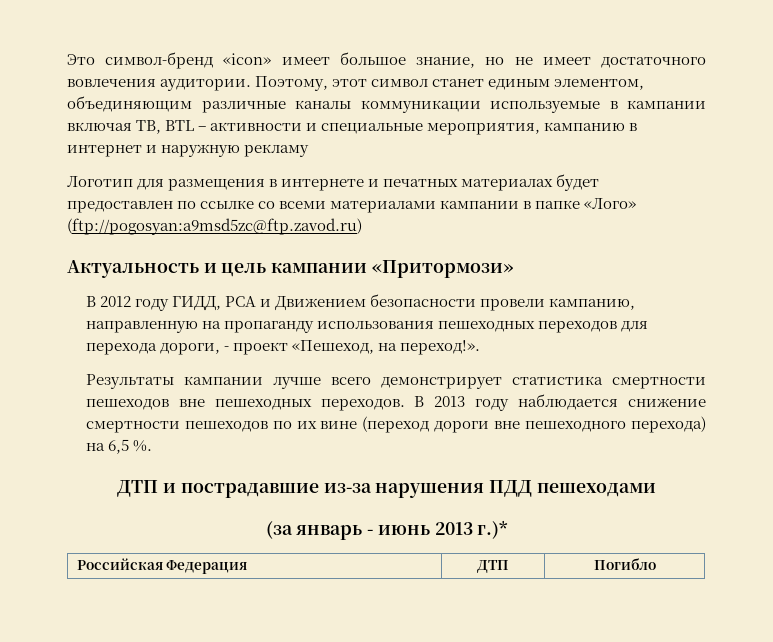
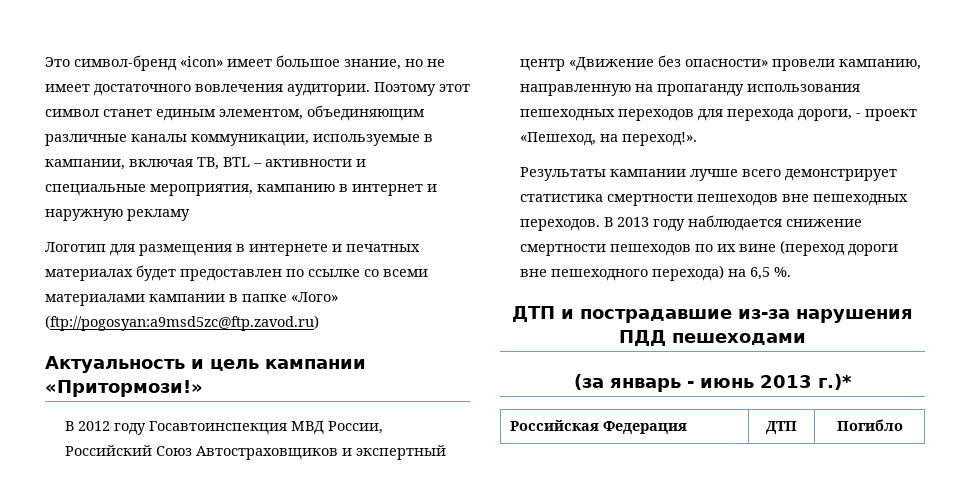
- Поэтому, этот символ станет единым элементом, объединяющим различные каналы коммуникации используемые в кампании включая ТВ, BTL – активности и специальные мероприятия, кампанию в интернет и наружную рекламу
+ Поэтому этот символ станет единым элементом, объединяющим различные каналы коммуникации, используемые в кампании, включая ТВ, BTL – активности и специальные мероприятия, кампанию в интернет и наружную рекламу
- Актуальность и цель кампании «Притормози»
+ Актуальность и цель кампании «Притормози!»
- В 2012 году ГИДД, РСА и Движением безопасности провели кампанию, направленную на пропаганду использования пешеходных переходов для перехода дороги, - проект «Пешеход, на переход!».
+ В 2012 году Госавтоинспекция МВД России, Российский Союз Автостраховщиков и экспертный центр «Движение без опасности» провели кампанию, направленную на пропаганду использования пешеходных переходов для перехода дороги, - проект «Пешеход, на переход!».

